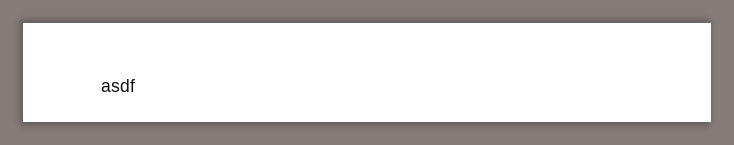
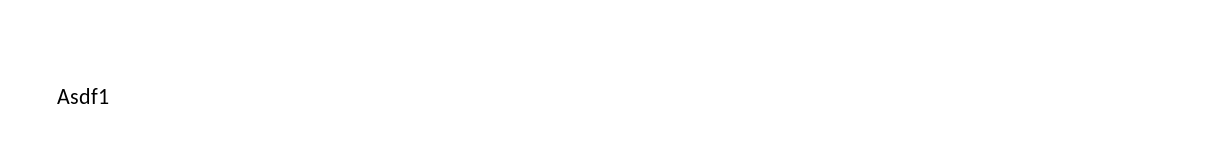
- asdf
+ Asdf1

